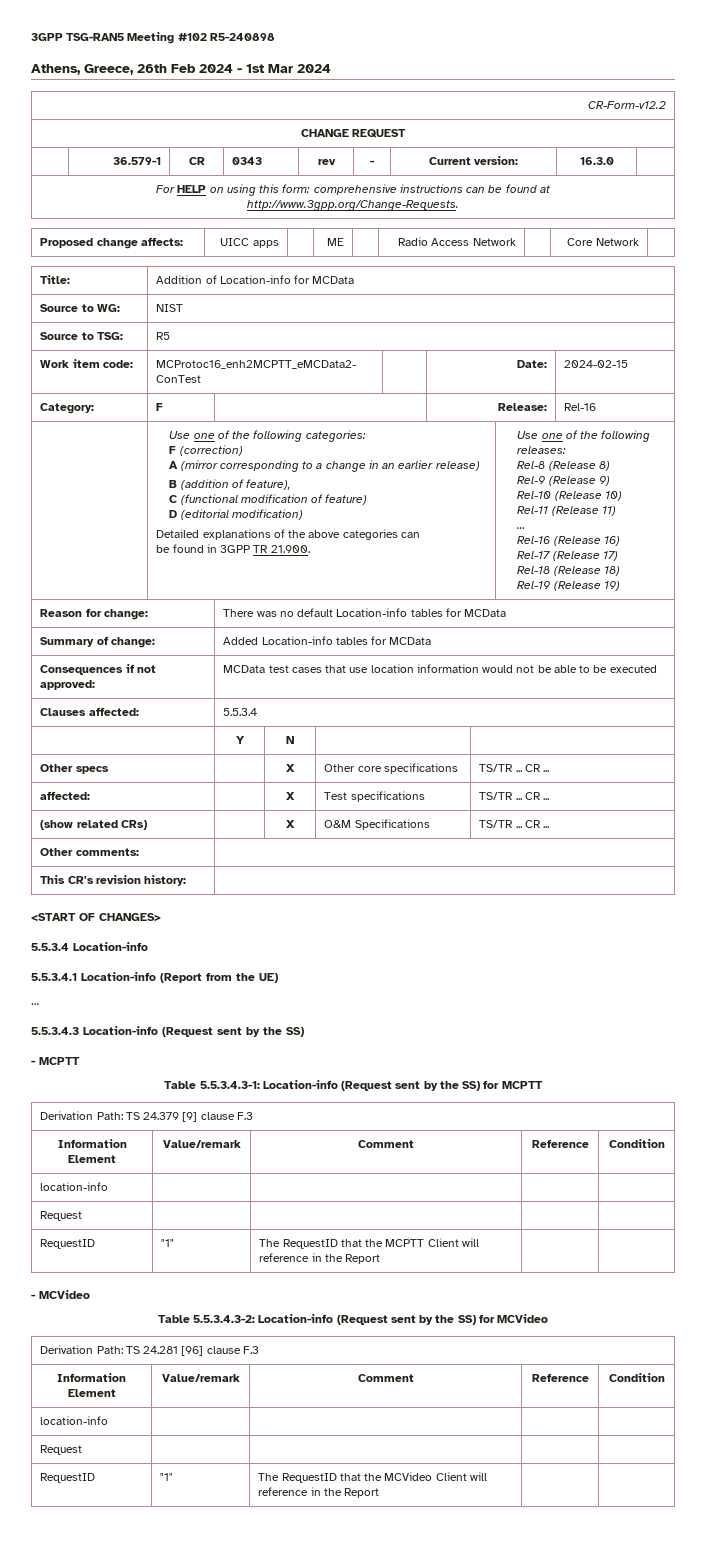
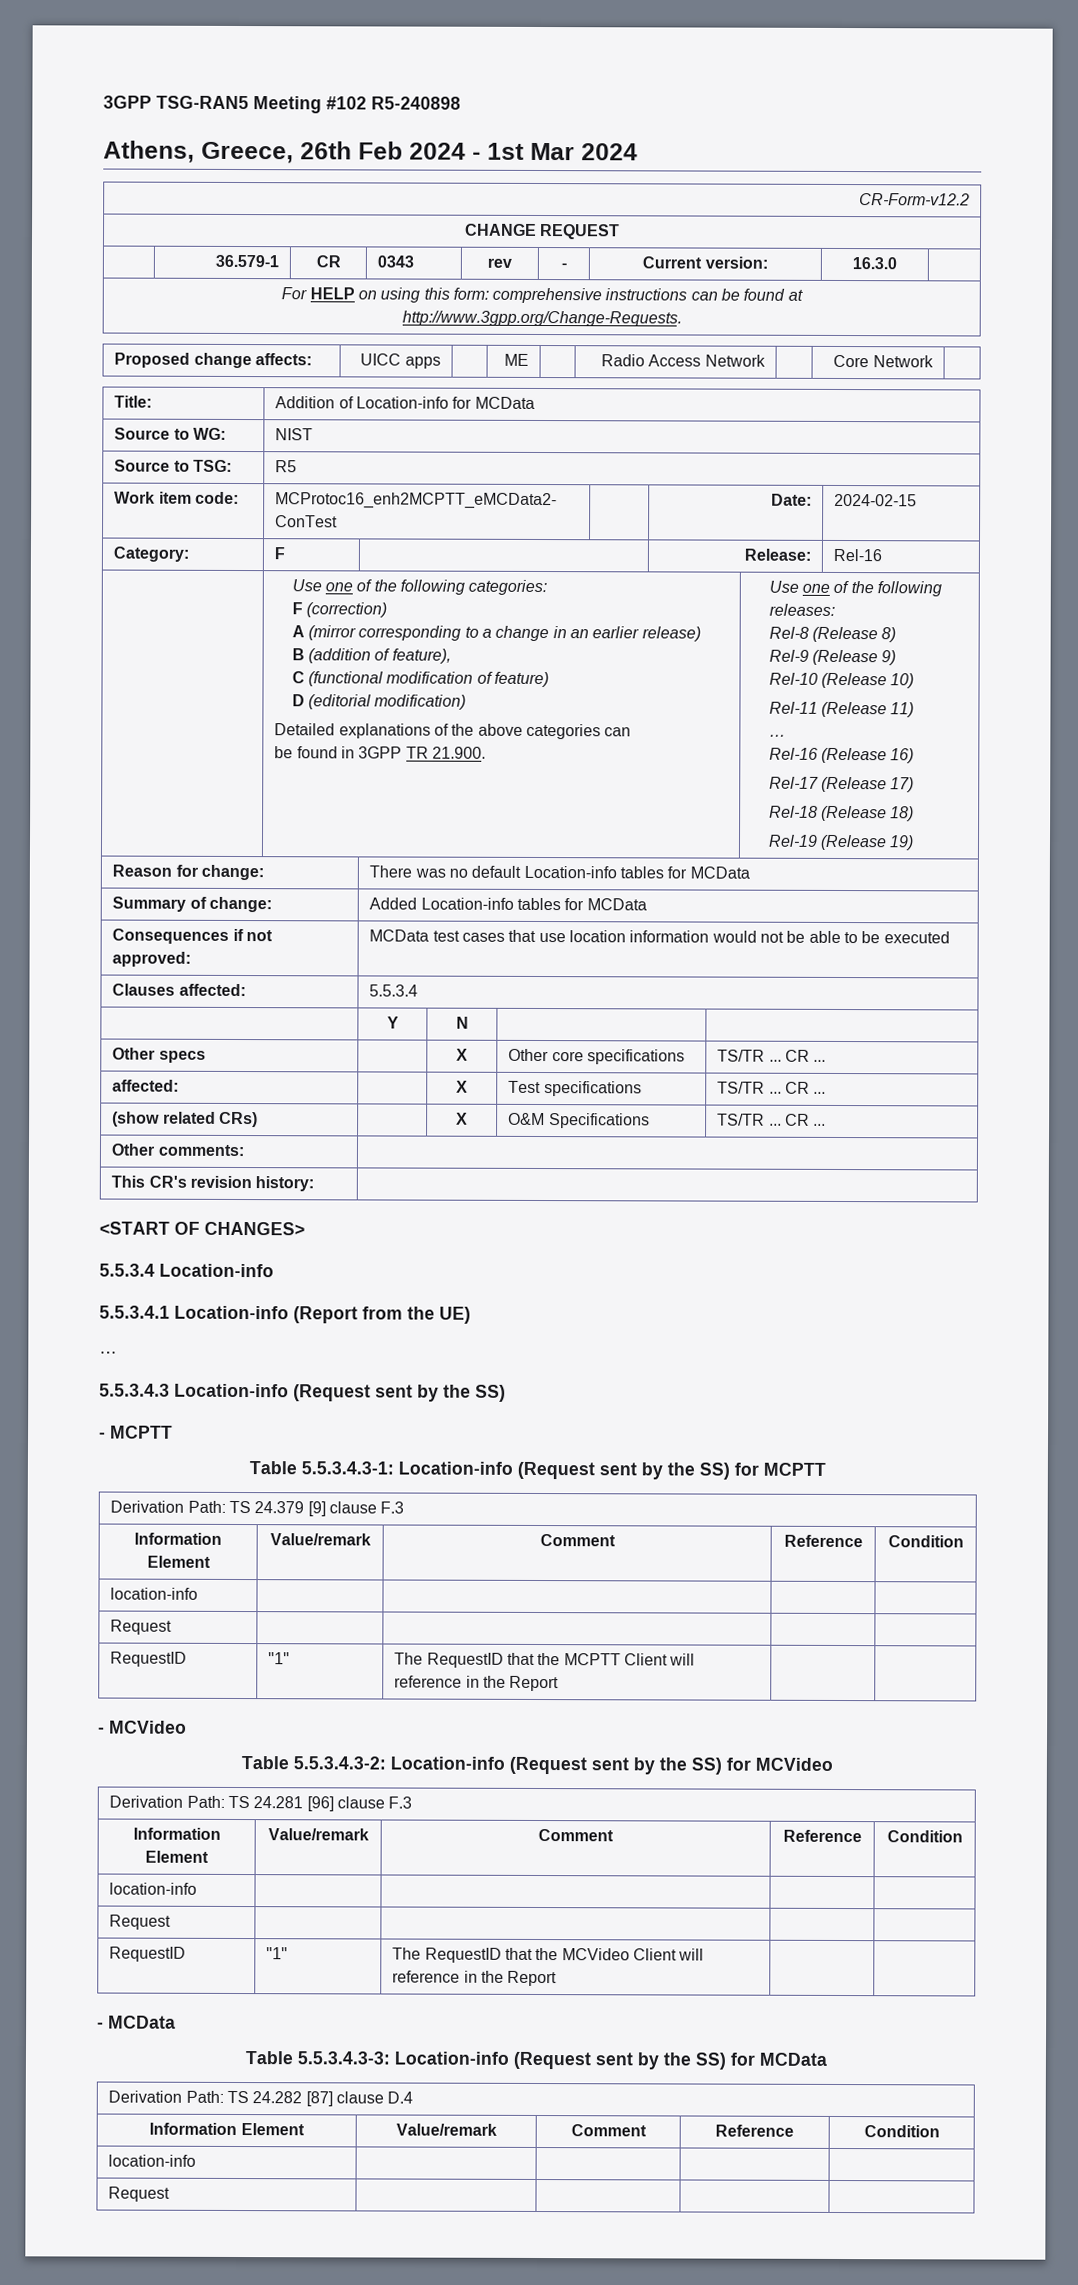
+ - MCData
+ Table 5.5.3.4.3-3: Location-info (Request sent by the SS) for MCData
+ Derivation Path: TS 24.282 [87] clause D.4
+ Information Element | Value/remark | Comment | Reference | Condition
+ location-info | | | |
+ Request | | | |

